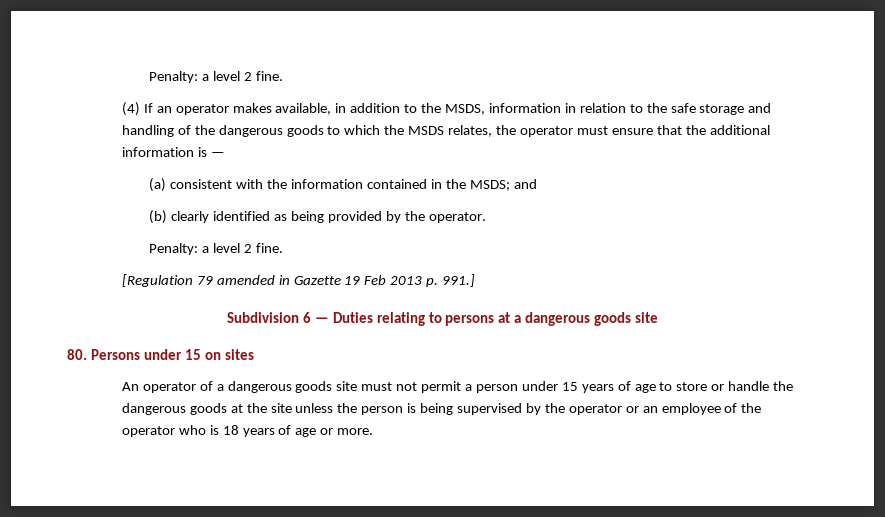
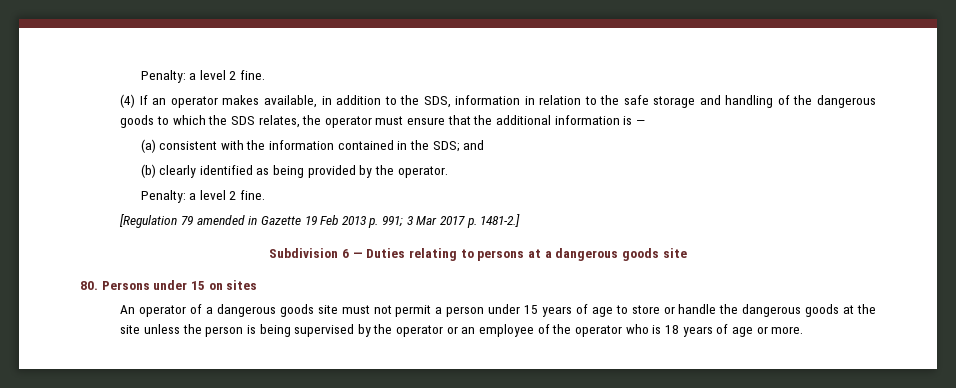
- (4) If an operator makes available, in addition to the MSDS, information in relation to the safe storage and handling of the dangerous goods to which the MSDS relates, the operator must ensure that the additional information is —
+ (4) If an operator makes available, in addition to the SDS, information in relation to the safe storage and handling of the dangerous goods to which the SDS relates, the operator must ensure that the additional information is —
- (a) consistent with the information contained in the MSDS; and
+ (a) consistent with the information contained in the SDS; and
- [Regulation 79 amended in Gazette 19 Feb 2013 p. 991.]
+ [Regulation 79 amended in Gazette 19 Feb 2013 p. 991; 3 Mar 2017 p. 1481-2.]

